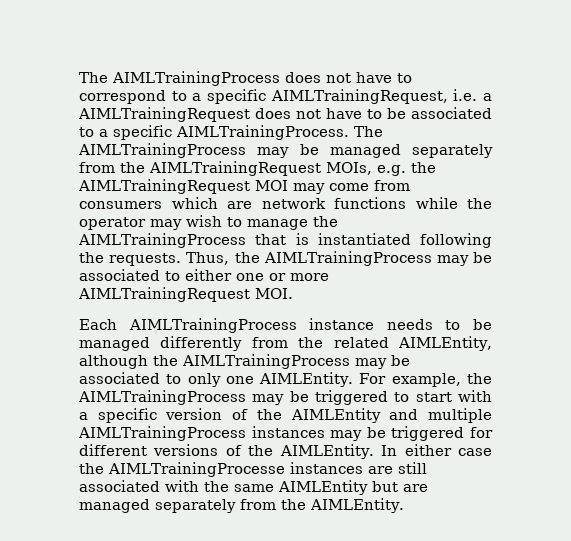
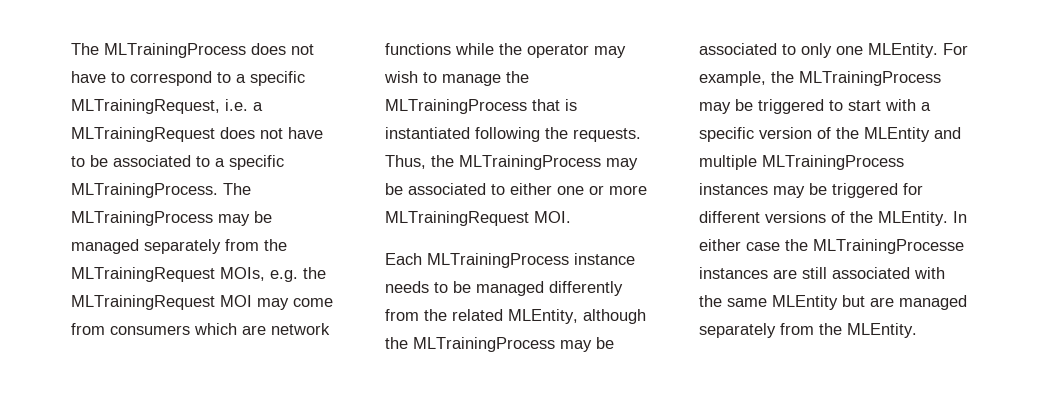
- The AIMLTrainingProcess does not have to correspond to a specific AIMLTrainingRequest, i.e. a AIMLTrainingRequest does not have to be associated to a specific AIMLTrainingProcess. The AIMLTrainingProcess may be managed separately from the AIMLTrainingRequest MOIs, e.g. the AIMLTrainingRequest MOI may come from consumers which are network functions while the operator may wish to manage the AIMLTrainingProcess that is instantiated following the requests.
+ The MLTrainingProcess does not have to correspond to a specific MLTrainingRequest, i.e. a MLTrainingRequest does not have to be associated to a specific MLTrainingProcess. The MLTrainingProcess may be managed separately from the MLTrainingRequest MOIs, e.g. the MLTrainingRequest MOI may come from consumers which are network functions while the operator may wish to manage the MLTrainingProcess that is instantiated following the requests.
- Thus, the AIMLTrainingProcess may be associated to either one or more AIMLTrainingRequest MOI.
+ Thus, the MLTrainingProcess may be associated to either one or more MLTrainingRequest MOI.
- Each AIMLTrainingProcess instance needs to be managed differently from the related AIMLEntity, although the AIMLTrainingProcess may be associated to only one AIMLEntity.
+ Each MLTrainingProcess instance needs to be managed differently from the related MLEntity, although the MLTrainingProcess may be associated to only one MLEntity.
- For example, the AIMLTrainingProcess may be triggered to start with a specific version of the AIMLEntity and multiple AIMLTrainingProcess instances may be triggered for different versions of the AIMLEntity.
+ For example, the MLTrainingProcess may be triggered to start with a specific version of the MLEntity and multiple MLTrainingProcess instances may be triggered for different versions of the MLEntity.
- In either case the AIMLTrainingProcesse instances are still associated with the same AIMLEntity but are managed separately from the AIMLEntity.
+ In either case the MLTrainingProcesse instances are still associated with the same MLEntity but are managed separately from the MLEntity.

